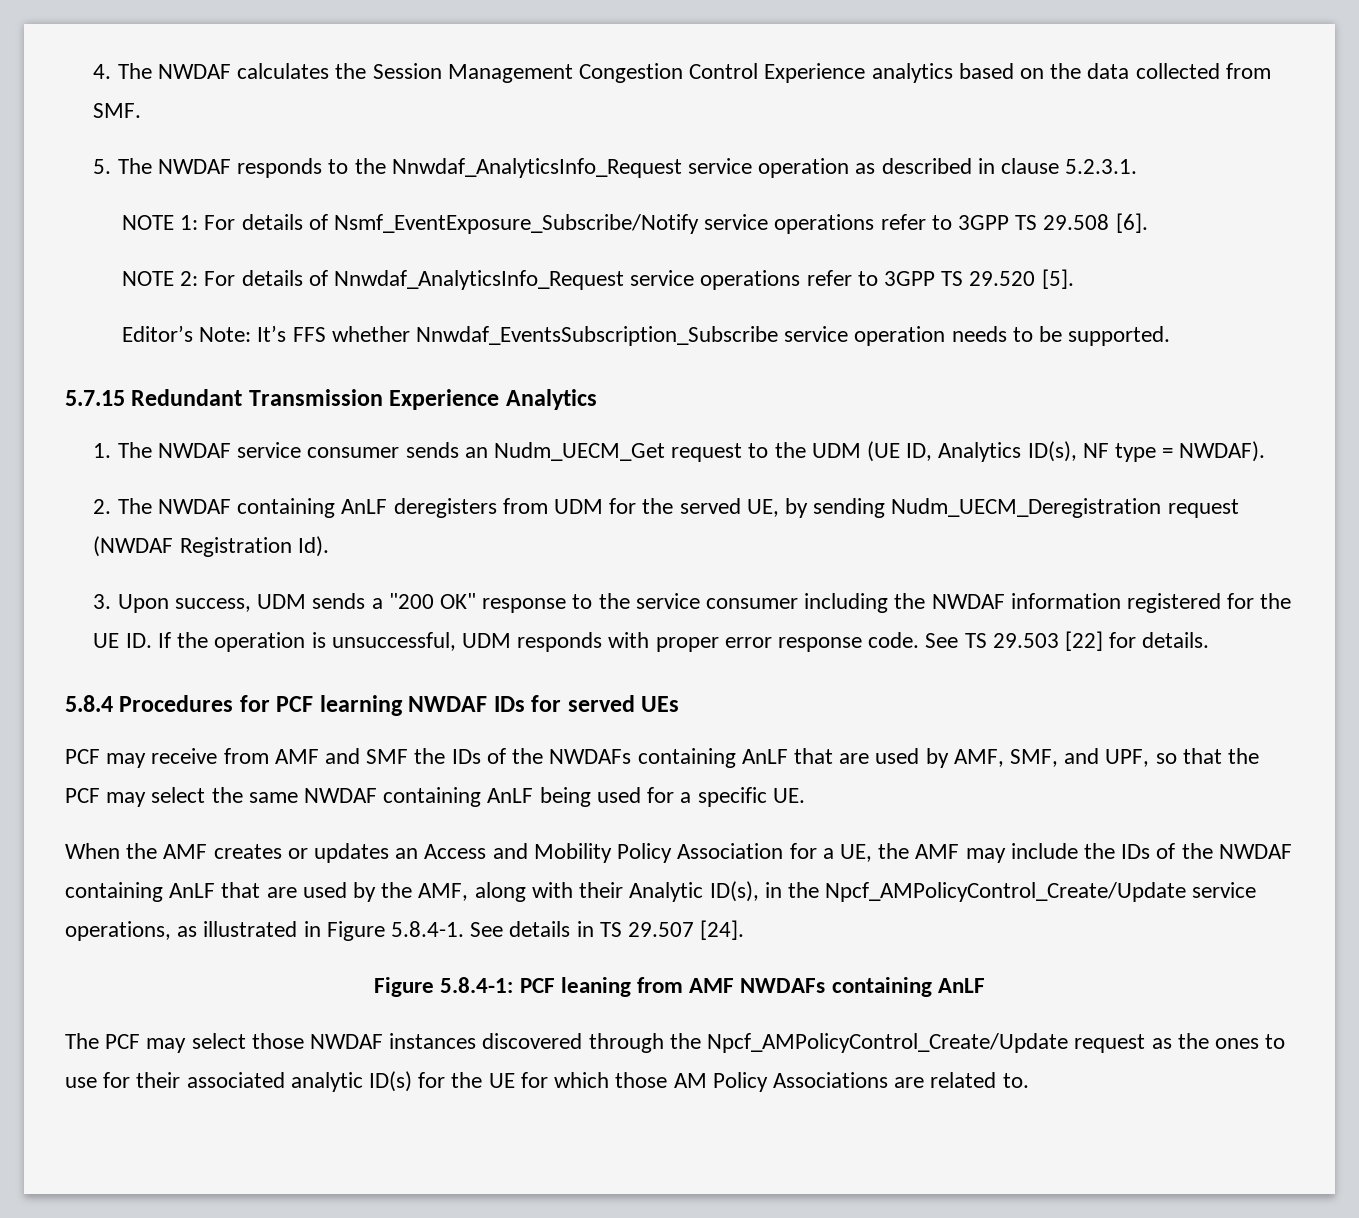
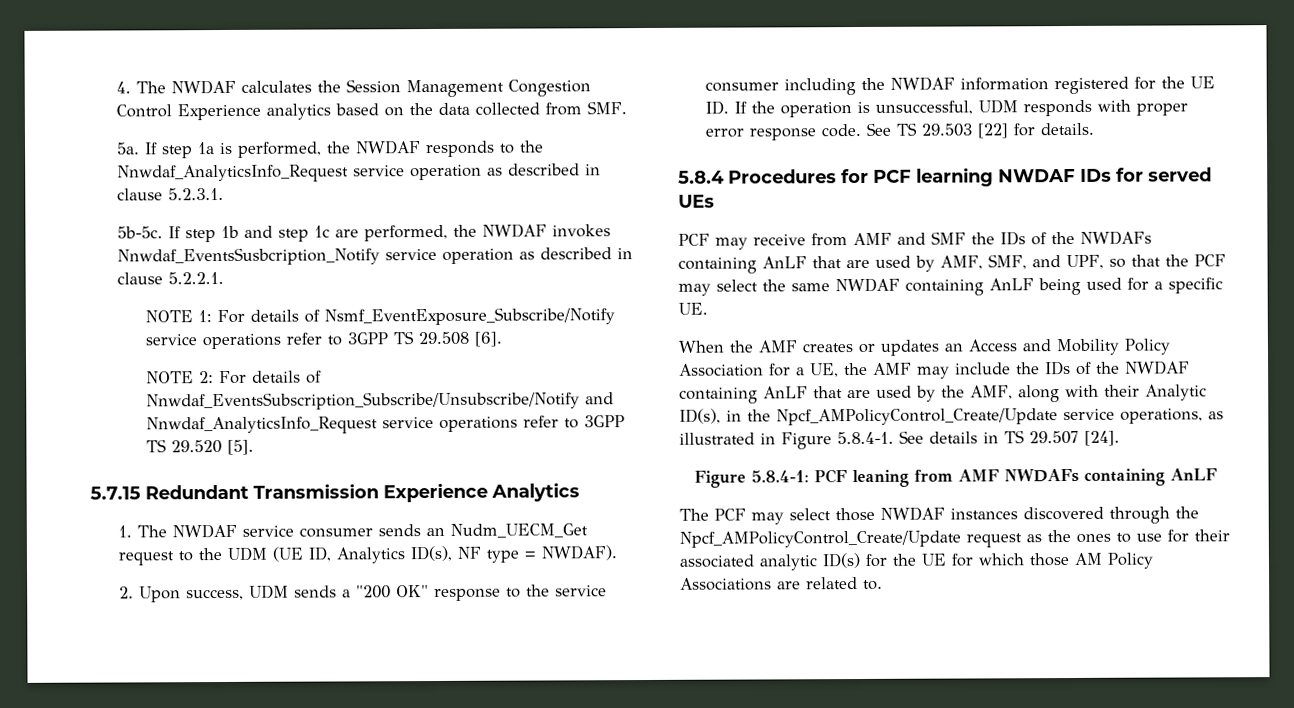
- 5. The NWDAF responds to the Nnwdaf_AnalyticsInfo_Request service operation as described in clause 5.2.3.1.
+ 5a. If step 1a is performed, the NWDAF responds to the Nnwdaf_AnalyticsInfo_Request service operation as described in clause 5.2.3.1.
+ 5b-5c. If step 1b and step 1c are performed, the NWDAF invokes Nnwdaf_EventsSusbcription_Notify service operation as described in clause 5.2.2.1.
- NOTE 2: For details of Nnwdaf_AnalyticsInfo_Request service operations refer to 3GPP TS 29.520 [5].
+ NOTE 2: For details of Nnwdaf_EventsSubscription_Subscribe/Unsubscribe/Notify and Nnwdaf_AnalyticsInfo_Request service operations refer to 3GPP TS 29.520 [5].
- Editor’s Note: It’s FFS whether Nnwdaf_EventsSubscription_Subscribe service operation needs to be supported.
- 2. The NWDAF containing AnLF deregisters from UDM for the served UE, by sending Nudm_UECM_Deregistration request (NWDAF Registration Id).
- 3. Upon success, UDM sends a "200 OK" response to the service consumer including the NWDAF information registered for the UE ID. If the operation is unsuccessful, UDM responds with proper error response code.
+ 2. Upon success, UDM sends a "200 OK" response to the service consumer including the NWDAF information registered for the UE ID. If the operation is unsuccessful, UDM responds with proper error response code.

